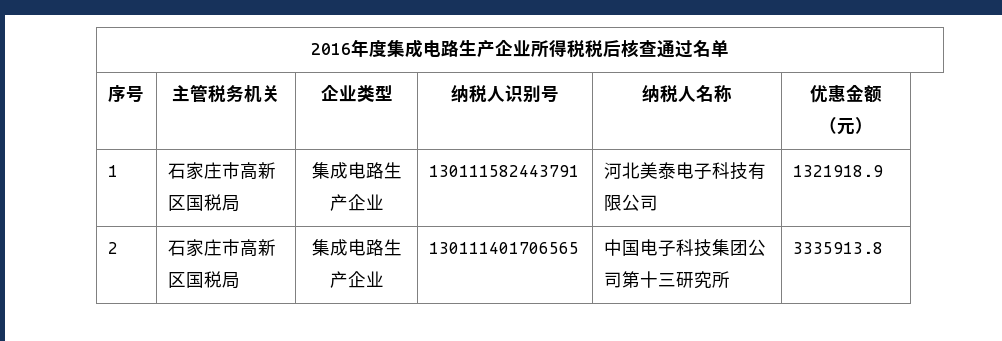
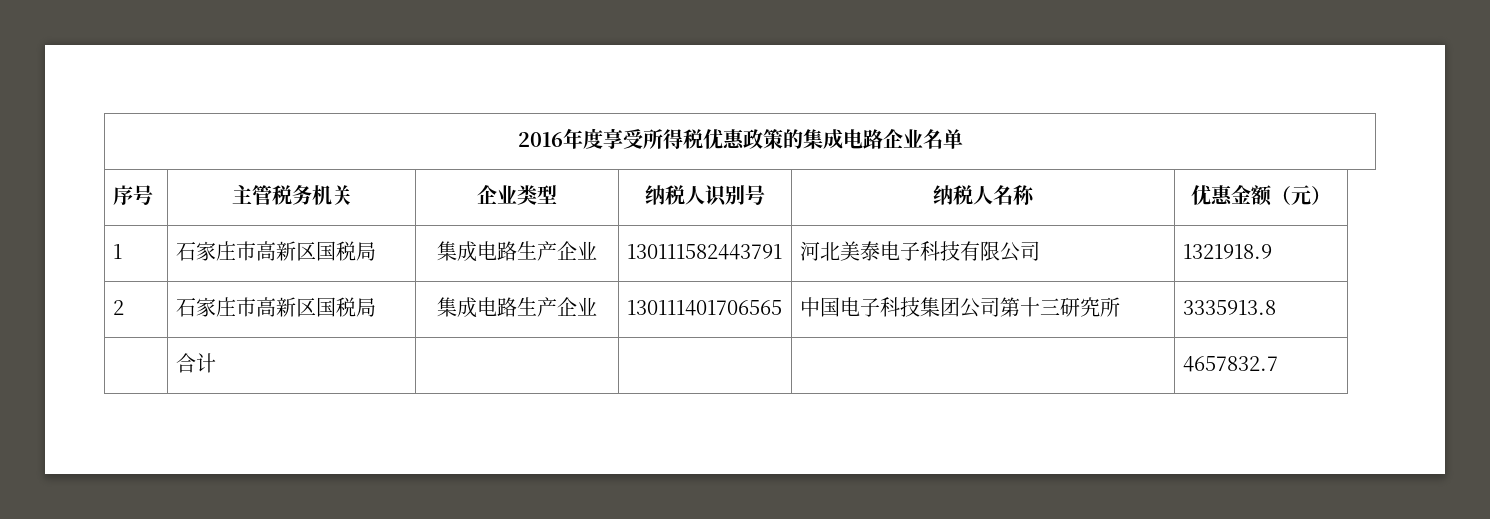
- 2016年度集成电路生产企业所得税税后核查通过名单
+ 2016年度享受所得税优惠政策的集成电路企业名单
+ | 合计 | | | | 4657832.7

